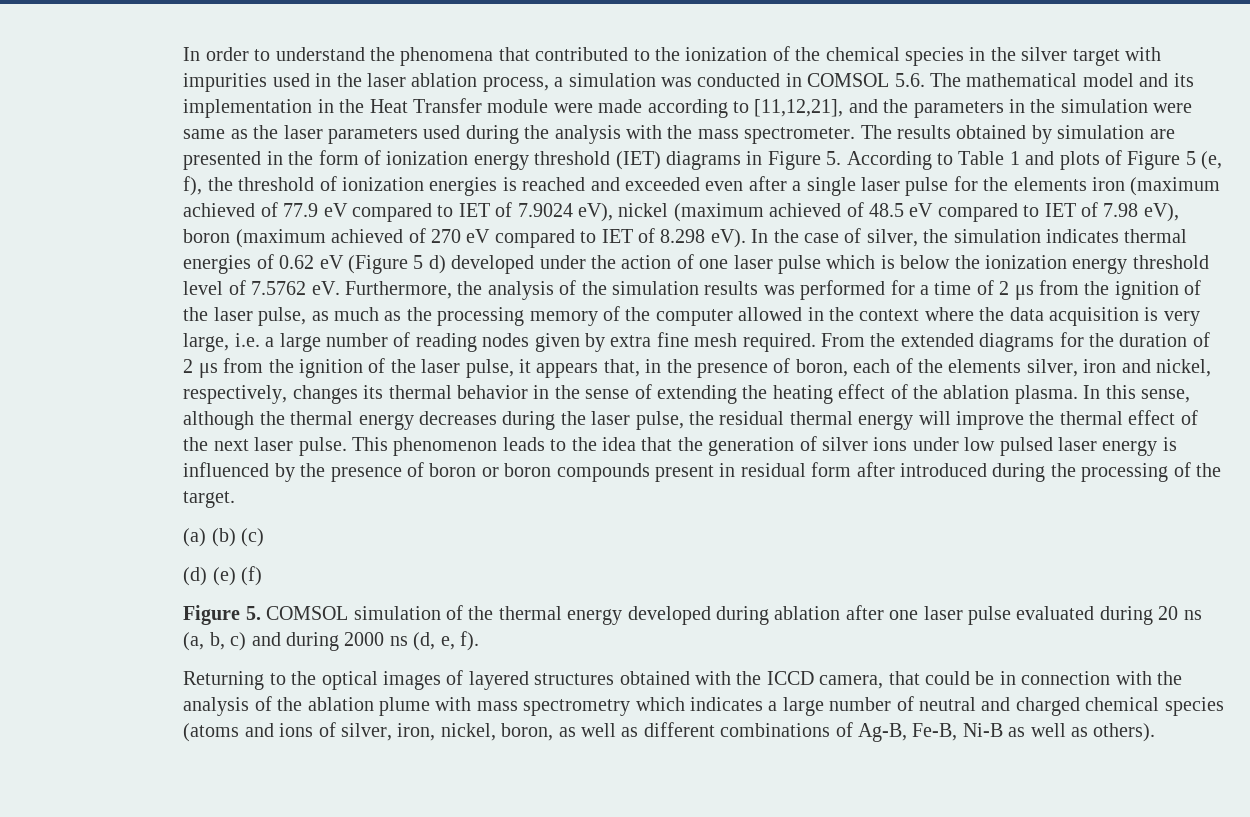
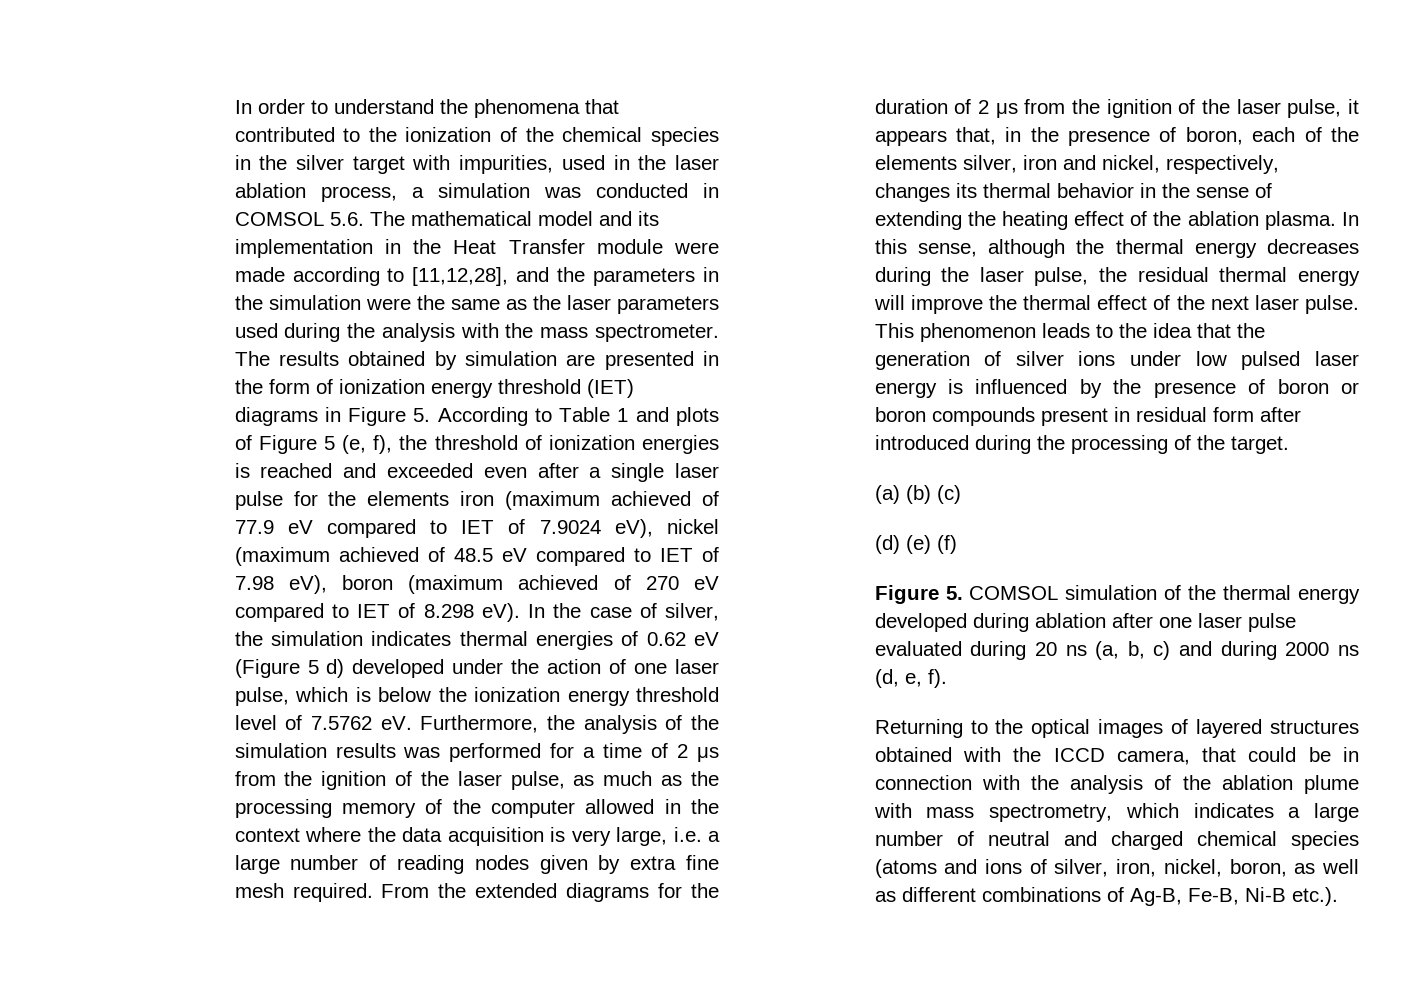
- In order to understand the phenomena that contributed to the ionization of the chemical species in the silver target with impurities used in the laser ablation process, a simulation was conducted in COMSOL 5.6. The mathematical model and its implementation in the Heat Transfer module were made according to [11,12,21], and the parameters in the simulation were same as the laser parameters used during the analysis with the mass spectrometer.
+ In order to understand the phenomena that contributed to the ionization of the chemical species in the silver target with impurities, used in the laser ablation process, a simulation was conducted in COMSOL 5.6. The mathematical model and its implementation in the Heat Transfer module were made according to [11,12,28], and the parameters in the simulation were the same as the laser parameters used during the analysis with the mass spectrometer.
- In the case of silver, the simulation indicates thermal energies of 0.62 eV (Figure 5 d) developed under the action of one laser pulse which is below the ionization energy threshold level of 7.5762 eV.
+ In the case of silver, the simulation indicates thermal energies of 0.62 eV (Figure 5 d) developed under the action of one laser pulse, which is below the ionization energy threshold level of 7.5762 eV.
- Returning to the optical images of layered structures obtained with the ICCD camera, that could be in connection with the analysis of the ablation plume with mass spectrometry which indicates a large number of neutral and charged chemical species (atoms and ions of silver, iron, nickel, boron, as well as different combinations of Ag-B, Fe-B, Ni-B as well as others).
+ Returning to the optical images of layered structures obtained with the ICCD camera, that could be in connection with the analysis of the ablation plume with mass spectrometry, which indicates a large number of neutral and charged chemical species (atoms and ions of silver, iron, nickel, boron, as well as different combinations of Ag-B, Fe-B, Ni-B etc.).

